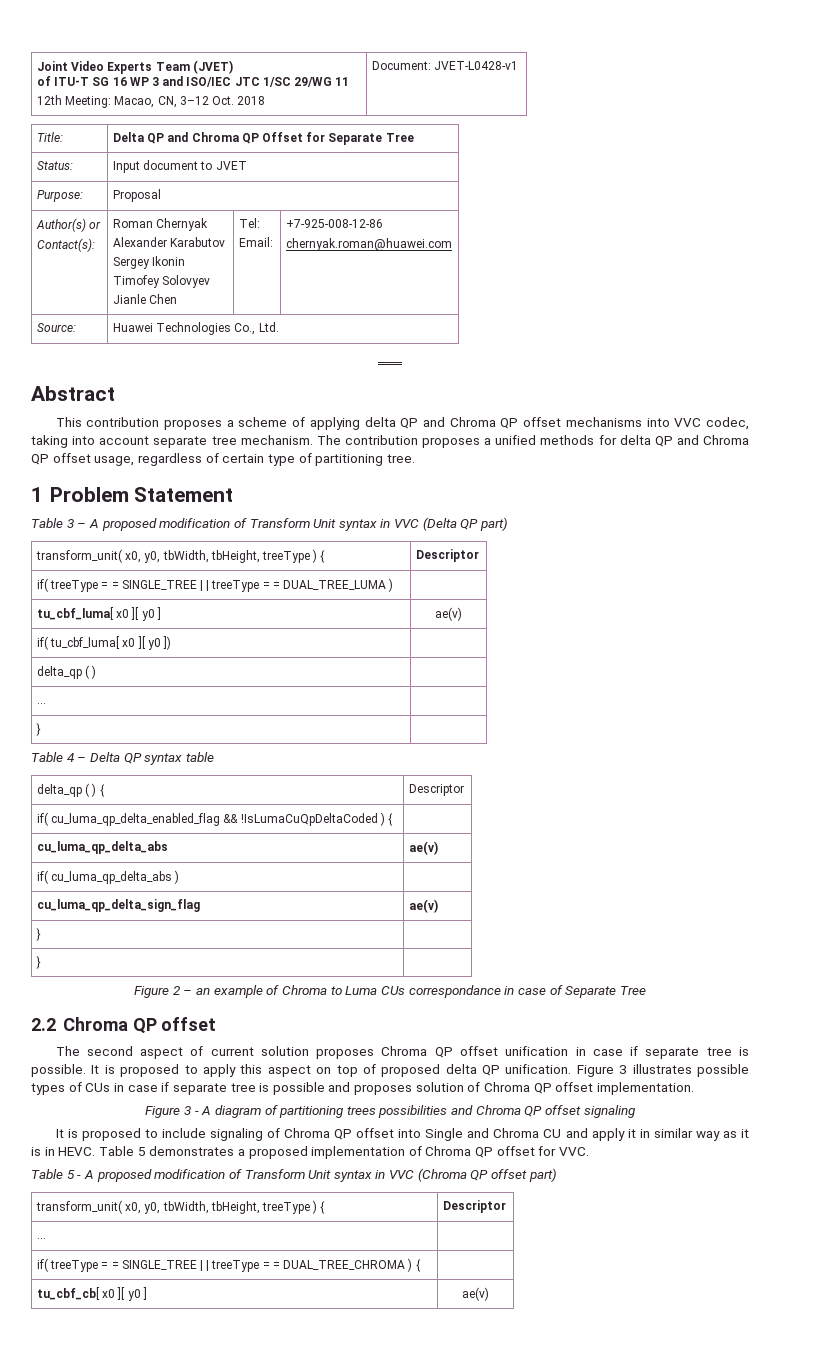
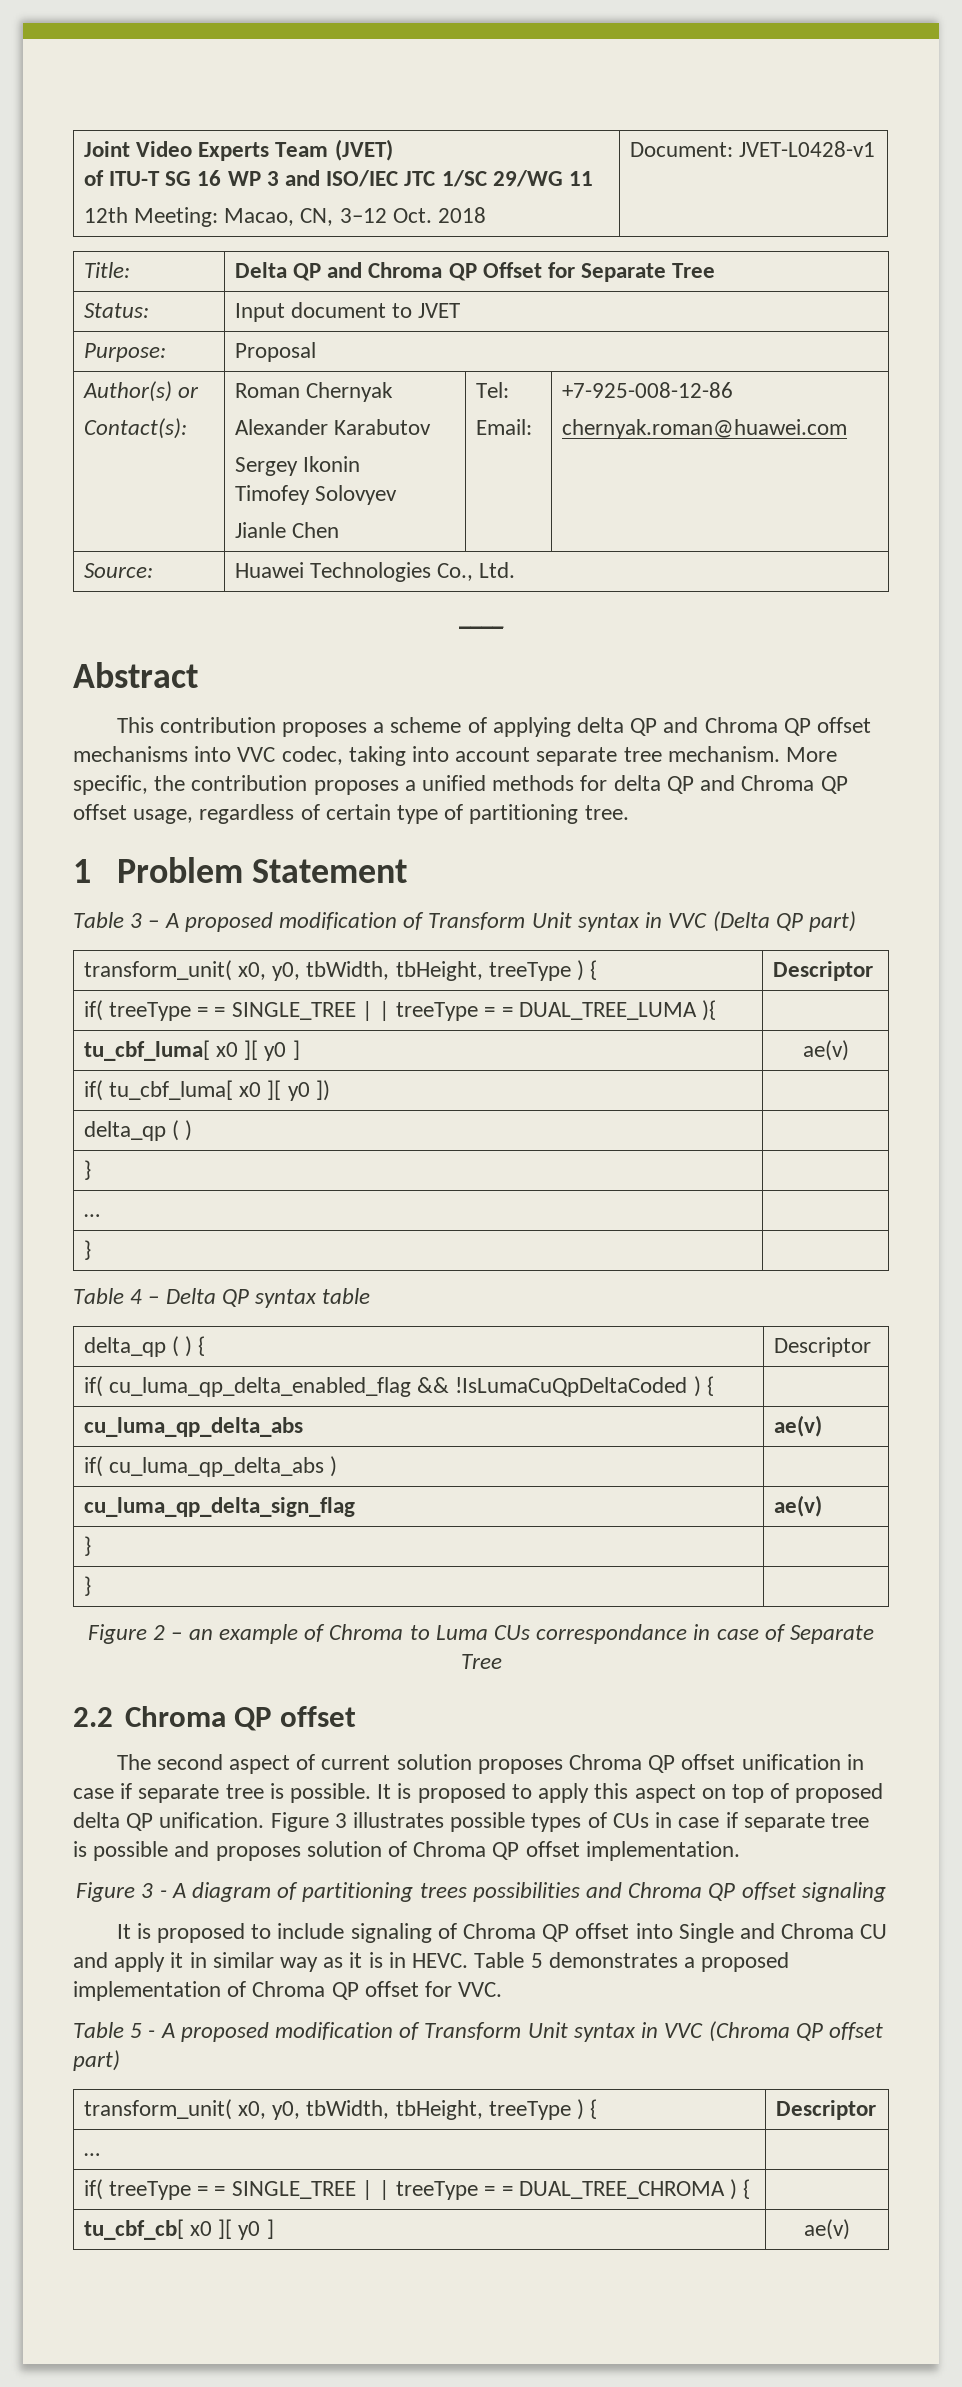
- The contribution proposes a unified methods for delta QP and Chroma QP offset usage, regardless of certain type of partitioning tree.
+ More specific, the contribution proposes a unified methods for delta QP and Chroma QP offset usage, regardless of certain type of partitioning tree.
- if( treeType = = SINGLE_TREE | | treeType = = DUAL_TREE_LUMA ) |
+ if( treeType = = SINGLE_TREE | | treeType = = DUAL_TREE_LUMA ){ |
  delta_qp ( ) |
+ } |

